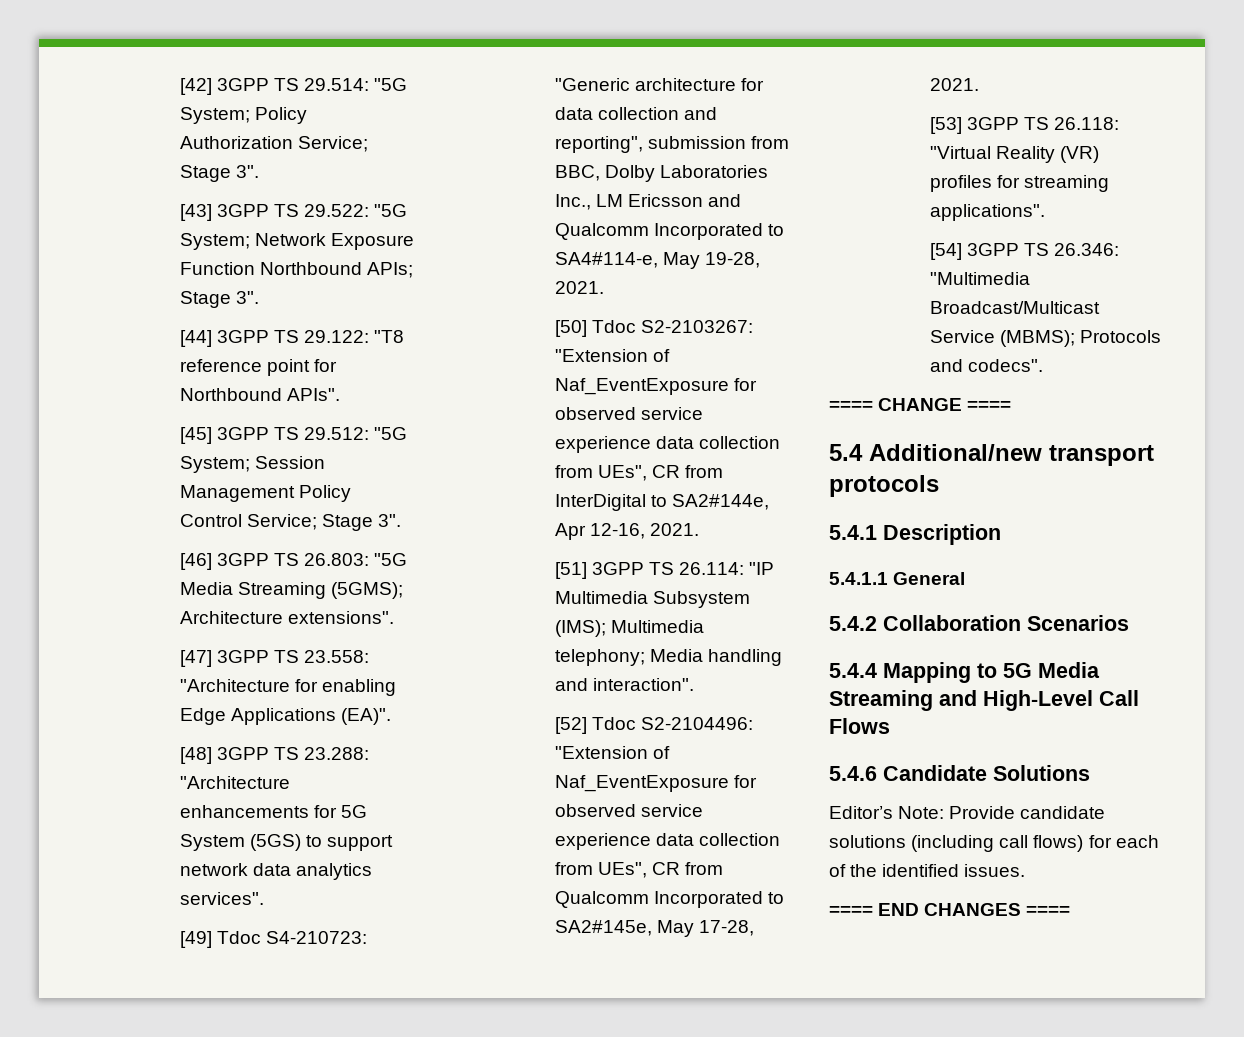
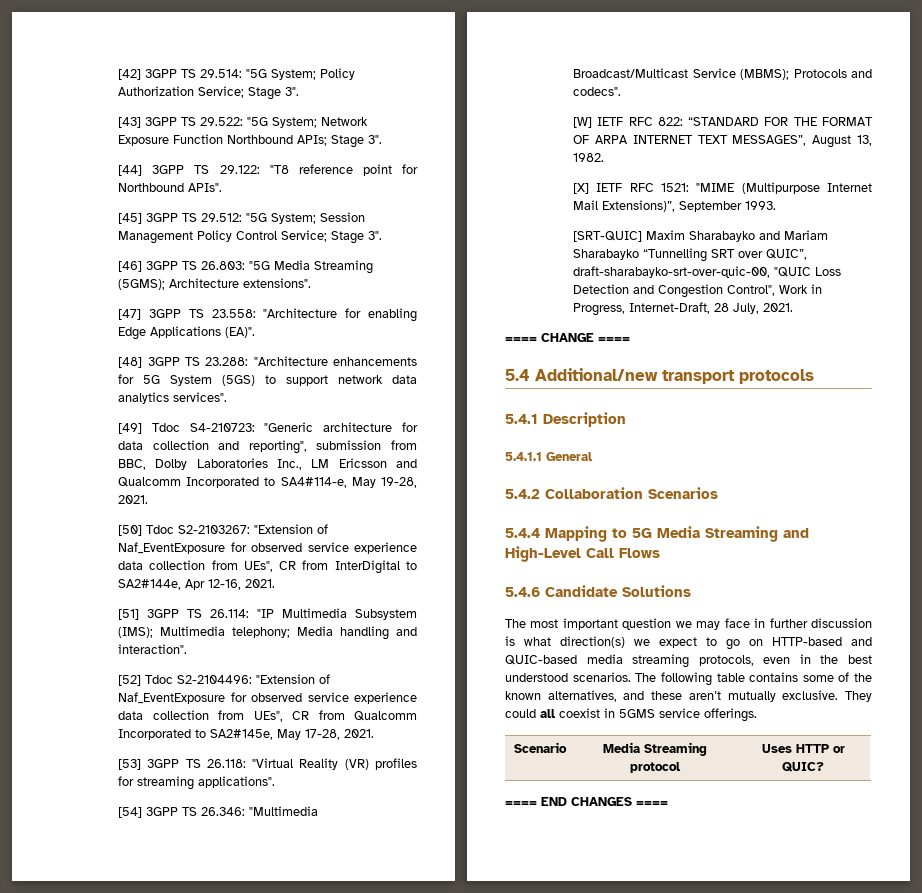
+ [W] IETF RFC 822: “STANDARD FOR THE FORMAT OF ARPA INTERNET TEXT MESSAGES”, August 13, 1982.
+ [X] IETF RFC 1521: "MIME (Multipurpose Internet Mail Extensions)”, September 1993.
+ [SRT-QUIC] Maxim Sharabayko and Mariam Sharabayko “Tunnelling SRT over QUIC”, draft-sharabayko-srt-over-quic-00, "QUIC Loss Detection and Congestion Control", Work in Progress, Internet-Draft, 28 July, 2021.
- Editor’s Note: Provide candidate solutions (including call flows) for each of the identified issues.
+ The most important question we may face in further discussion is what direction(s) we expect to go on HTTP-based and QUIC-based media streaming protocols, even in the best understood scenarios. The following table contains some of the known alternatives, and these aren’t mutually exclusive. They could all coexist in 5GMS service offerings.
+ Scenario | Media Streaming protocol | Uses HTTP or QUIC?

